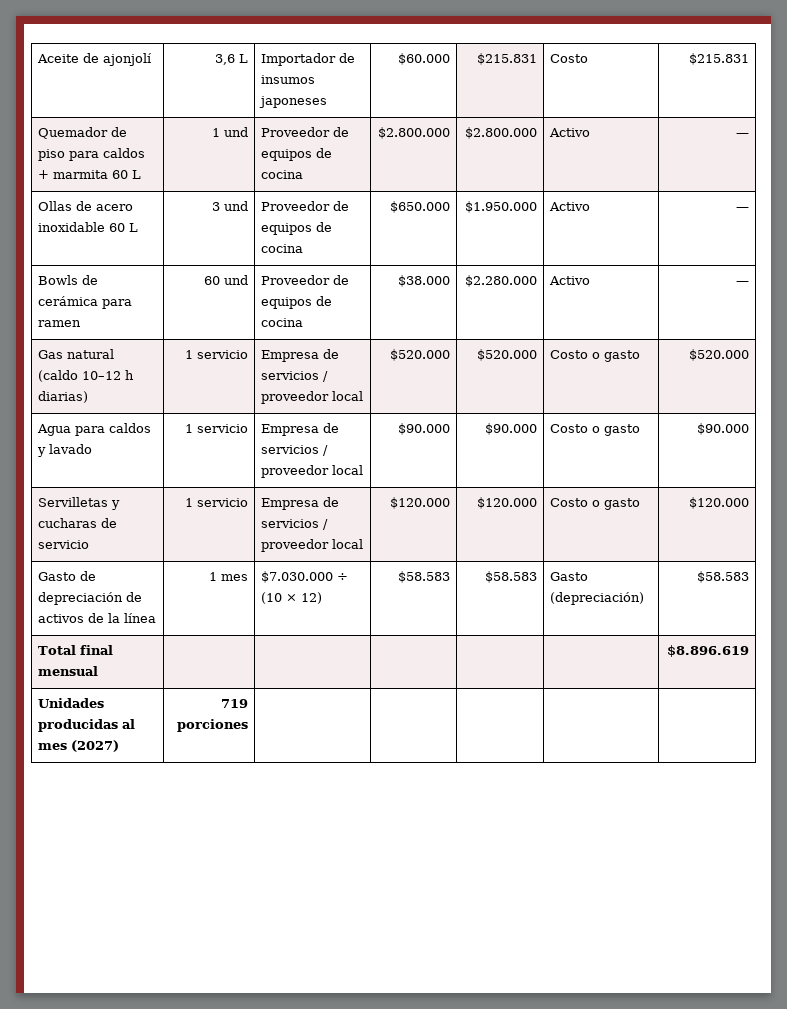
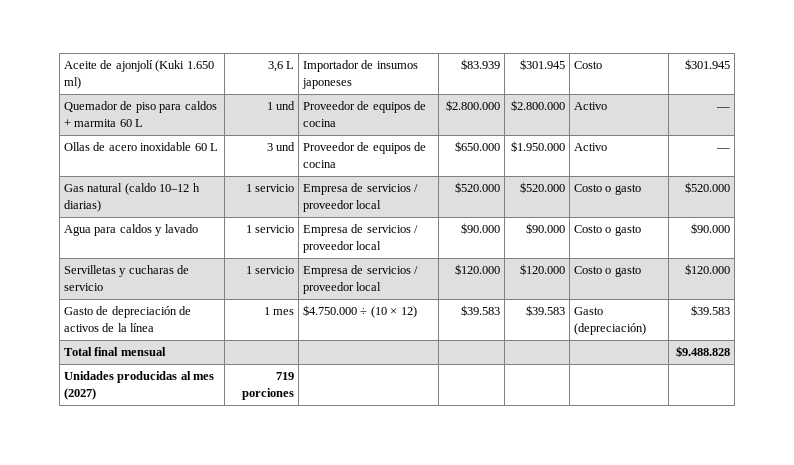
- Aceite de ajonjolí | 3,6 L | Importador de insumos japoneses | $60.000 | $215.831 | Costo | $215.831
+ Aceite de ajonjolí (Kuki 1.650 ml) | 3,6 L | Importador de insumos japoneses | $83.939 | $301.945 | Costo | $301.945
- Bowls de cerámica para ramen | 60 und | Proveedor de equipos de cocina | $38.000 | $2.280.000 | Activo | —
- Gasto de depreciación de activos de la línea | 1 mes | $7.030.000 ÷ (10 × 12) | $58.583 | $58.583 | Gasto (depreciación) | $58.583
+ Gasto de depreciación de activos de la línea | 1 mes | $4.750.000 ÷ (10 × 12) | $39.583 | $39.583 | Gasto (depreciación) | $39.583
- Total final mensual | | | | | | $8.896.619
+ Total final mensual | | | | | | $9.488.828

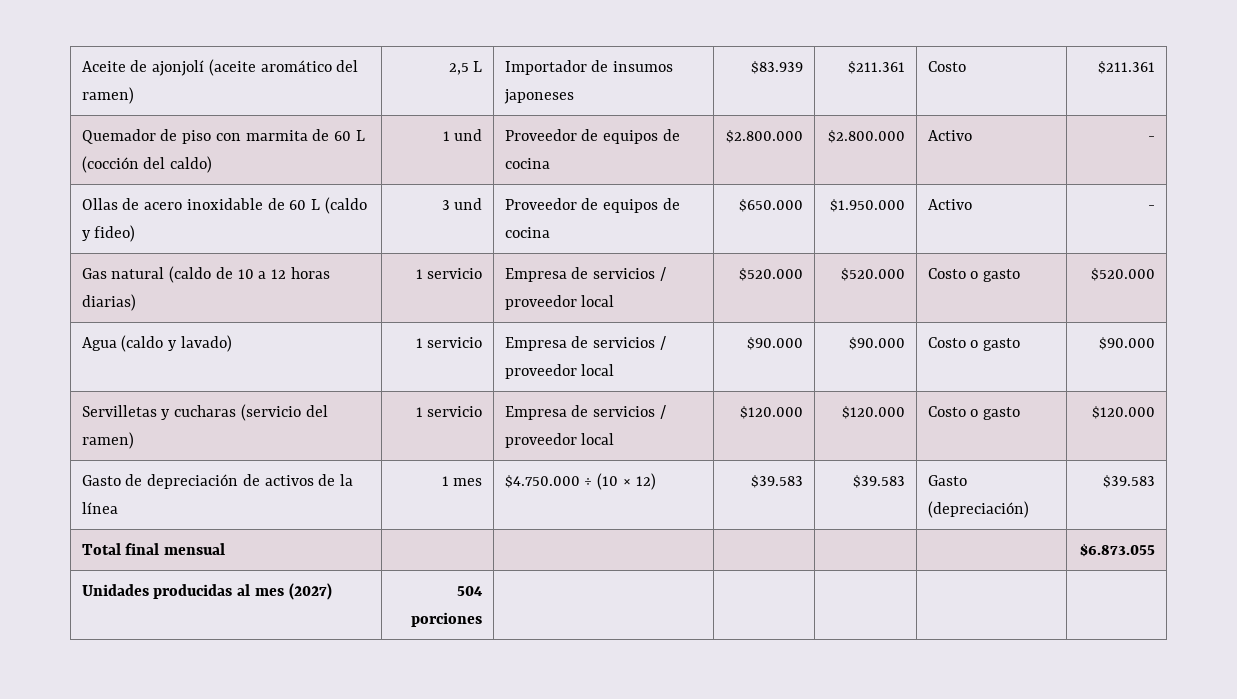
- Aceite de ajonjolí (Kuki 1.650 ml) | 3,6 L | Importador de insumos japoneses | $83.939 | $301.945 | Costo | $301.945
+ Aceite de ajonjolí (aceite aromático del ramen) | 2,5 L | Importador de insumos japoneses | $83.939 | $211.361 | Costo | $211.361
- Quemador de piso para caldos + marmita 60 L | 1 und | Proveedor de equipos de cocina | $2.800.000 | $2.800.000 | Activo | —
+ Quemador de piso con marmita de 60 L (cocción del caldo) | 1 und | Proveedor de equipos de cocina | $2.800.000 | $2.800.000 | Activo | -
- Ollas de acero inoxidable 60 L | 3 und | Proveedor de equipos de cocina | $650.000 | $1.950.000 | Activo | —
+ Ollas de acero inoxidable de 60 L (caldo y fideo) | 3 und | Proveedor de equipos de cocina | $650.000 | $1.950.000 | Activo | -
- Gas natural (caldo 10–12 h diarias) | 1 servicio | Empresa de servicios / proveedor local | $520.000 | $520.000 | Costo o gasto | $520.000
+ Gas natural (caldo de 10 a 12 horas diarias) | 1 servicio | Empresa de servicios / proveedor local | $520.000 | $520.000 | Costo o gasto | $520.000
- Agua para caldos y lavado | 1 servicio | Empresa de servicios / proveedor local | $90.000 | $90.000 | Costo o gasto | $90.000
+ Agua (caldo y lavado) | 1 servicio | Empresa de servicios / proveedor local | $90.000 | $90.000 | Costo o gasto | $90.000
- Servilletas y cucharas de servicio | 1 servicio | Empresa de servicios / proveedor local | $120.000 | $120.000 | Costo o gasto | $120.000
+ Servilletas y cucharas (servicio del ramen) | 1 servicio | Empresa de servicios / proveedor local | $120.000 | $120.000 | Costo o gasto | $120.000
- Total final mensual | | | | | | $9.488.828
+ Total final mensual | | | | | | $6.873.055
- Unidades producidas al mes (2027) | 719 porciones | | | | |
+ Unidades producidas al mes (2027) | 504 porciones | | | | |

